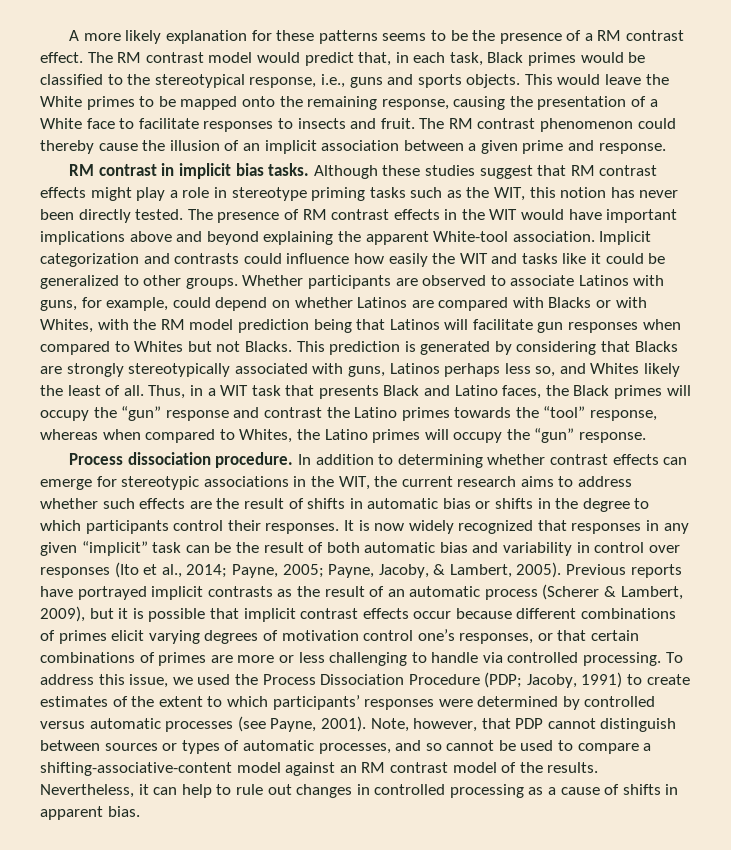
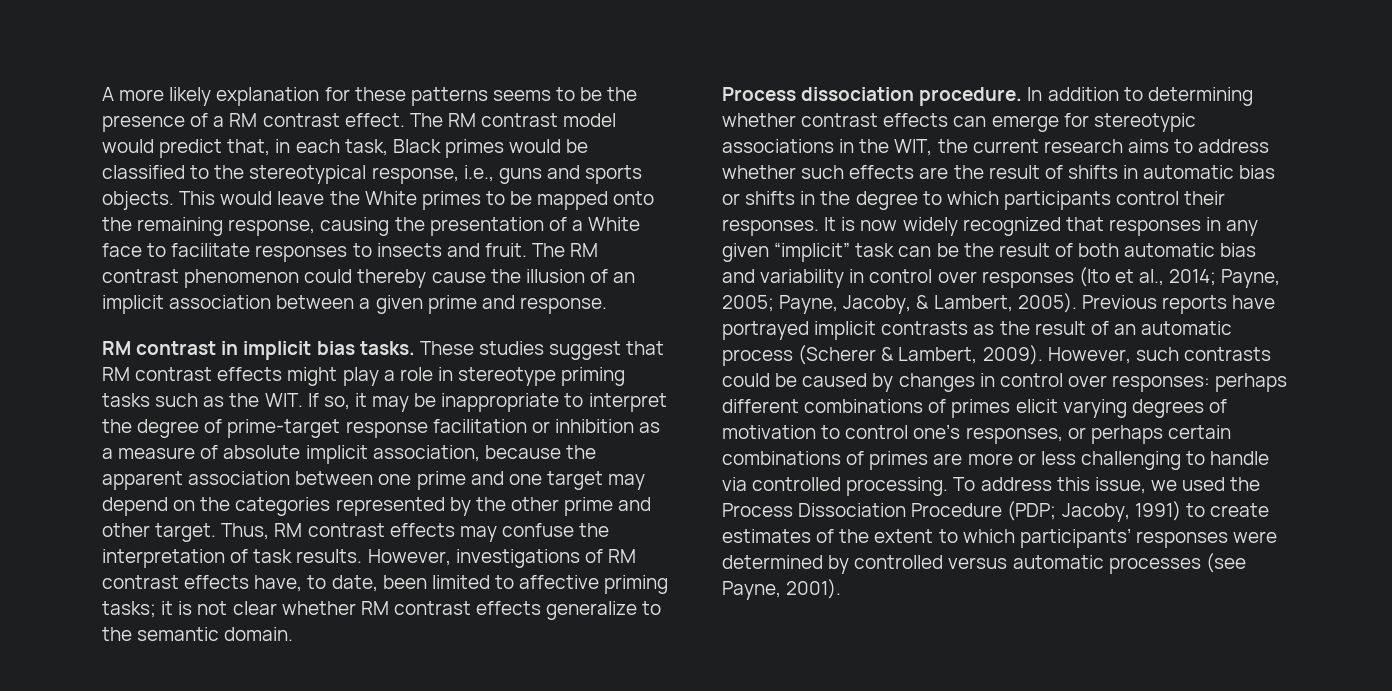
- Although these studies suggest that RM contrast effects might play a role in stereotype priming tasks such as the WIT, this notion has never been directly tested. The presence of RM contrast effects in the WIT would have important implications above and beyond explaining the apparent White-tool association. Implicit categorization and contrasts could influence how easily the WIT and tasks like it could be generalized to other groups. Whether participants are observed to associate Latinos with guns, for example, could depend on whether Latinos are compared with Blacks or with Whites, with the RM model prediction being that Latinos will facilitate gun responses when compared to Whites but not Blacks. This prediction is generated by considering that Blacks are strongly stereotypically associated with guns, Latinos perhaps less so, and Whites likely the least of all. Thus, in a WIT task that presents Black and Latino faces, the Black primes will occupy the “gun” response and contrast the Latino primes towards the “tool” response, whereas when compared to Whites, the Latino primes will occupy the “gun” response.
+ These studies suggest that RM contrast effects might play a role in stereotype priming tasks such as the WIT. If so, it may be inappropriate to interpret the degree of prime-target response facilitation or inhibition as a measure of absolute implicit association, because the apparent association between one prime and one target may depend on the categories represented by the other prime and other target. Thus, RM contrast effects may confuse the interpretation of task results. However, investigations of RM contrast effects have, to date, been limited to affective priming tasks; it is not clear whether RM contrast effects generalize to the semantic domain.
- Previous reports have portrayed implicit contrasts as the result of an automatic process (Scherer & Lambert, 2009), but it is possible that implicit contrast effects occur because different combinations of primes elicit varying degrees of motivation control one’s responses, or that certain combinations of primes are more or less challenging to handle via controlled processing.
+ Previous reports have portrayed implicit contrasts as the result of an automatic process (Scherer & Lambert, 2009). However, such contrasts could be caused by changes in control over responses: perhaps different combinations of primes elicit varying degrees of motivation to control one’s responses, or perhaps certain combinations of primes are more or less challenging to handle via controlled processing.
- Note, however, that PDP cannot distinguish between sources or types of automatic processes, and so cannot be used to compare a shifting-associative-content model against an RM contrast model of the results. Nevertheless, it can help to rule out changes in controlled processing as a cause of shifts in apparent bias.

